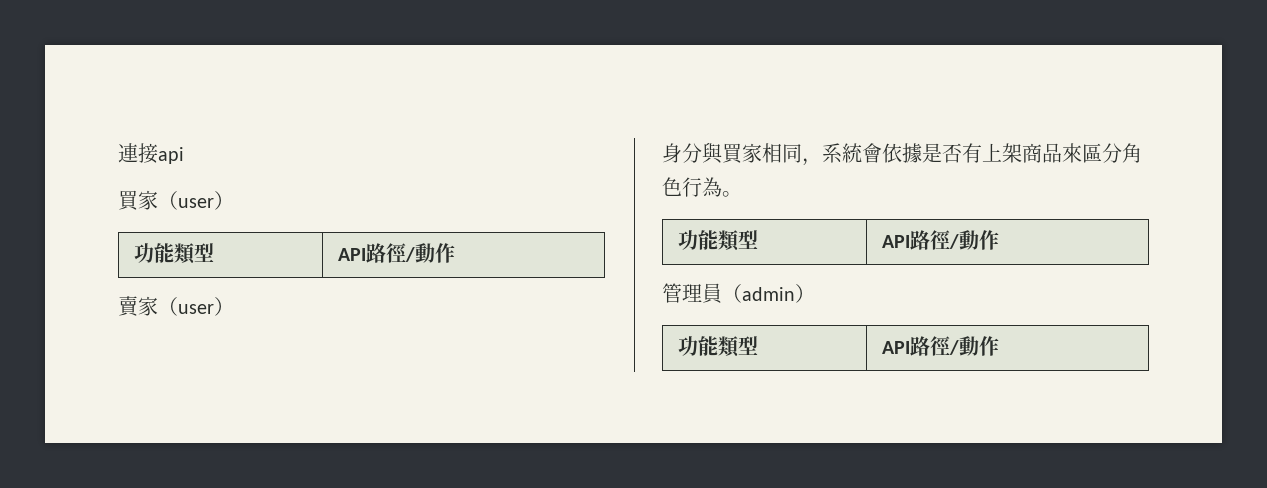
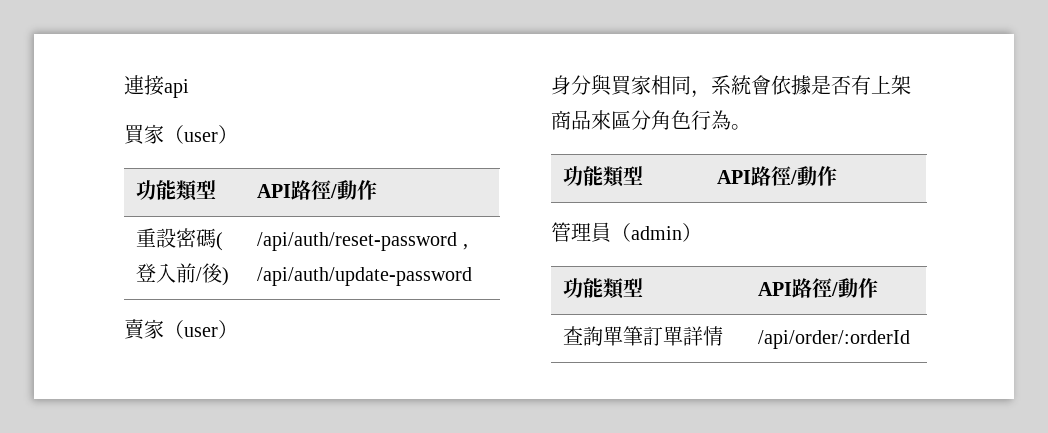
+ 重設密碼(登入前/後) | /api/auth/reset-password , /api/auth/update-password
+ 查詢單筆訂單詳情 | /api/order/:orderId

